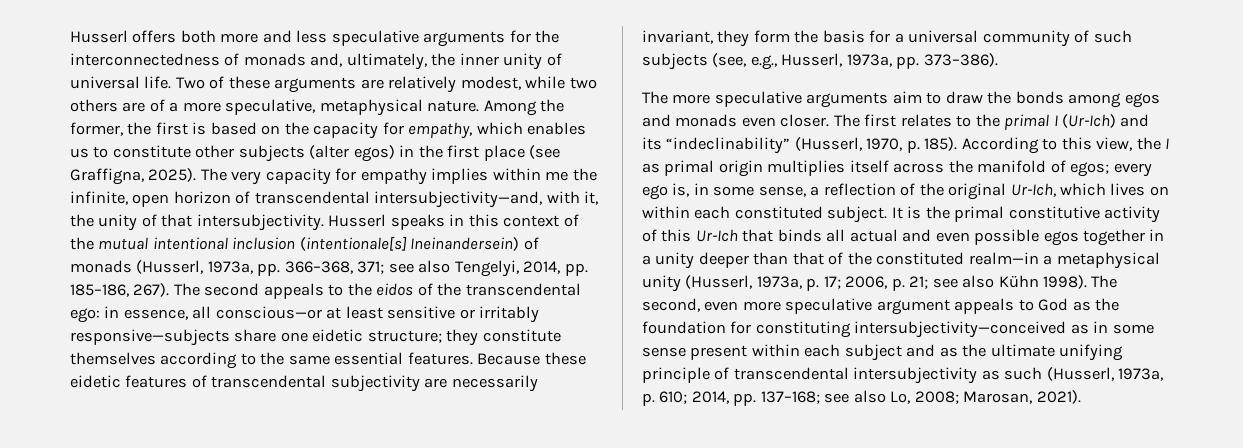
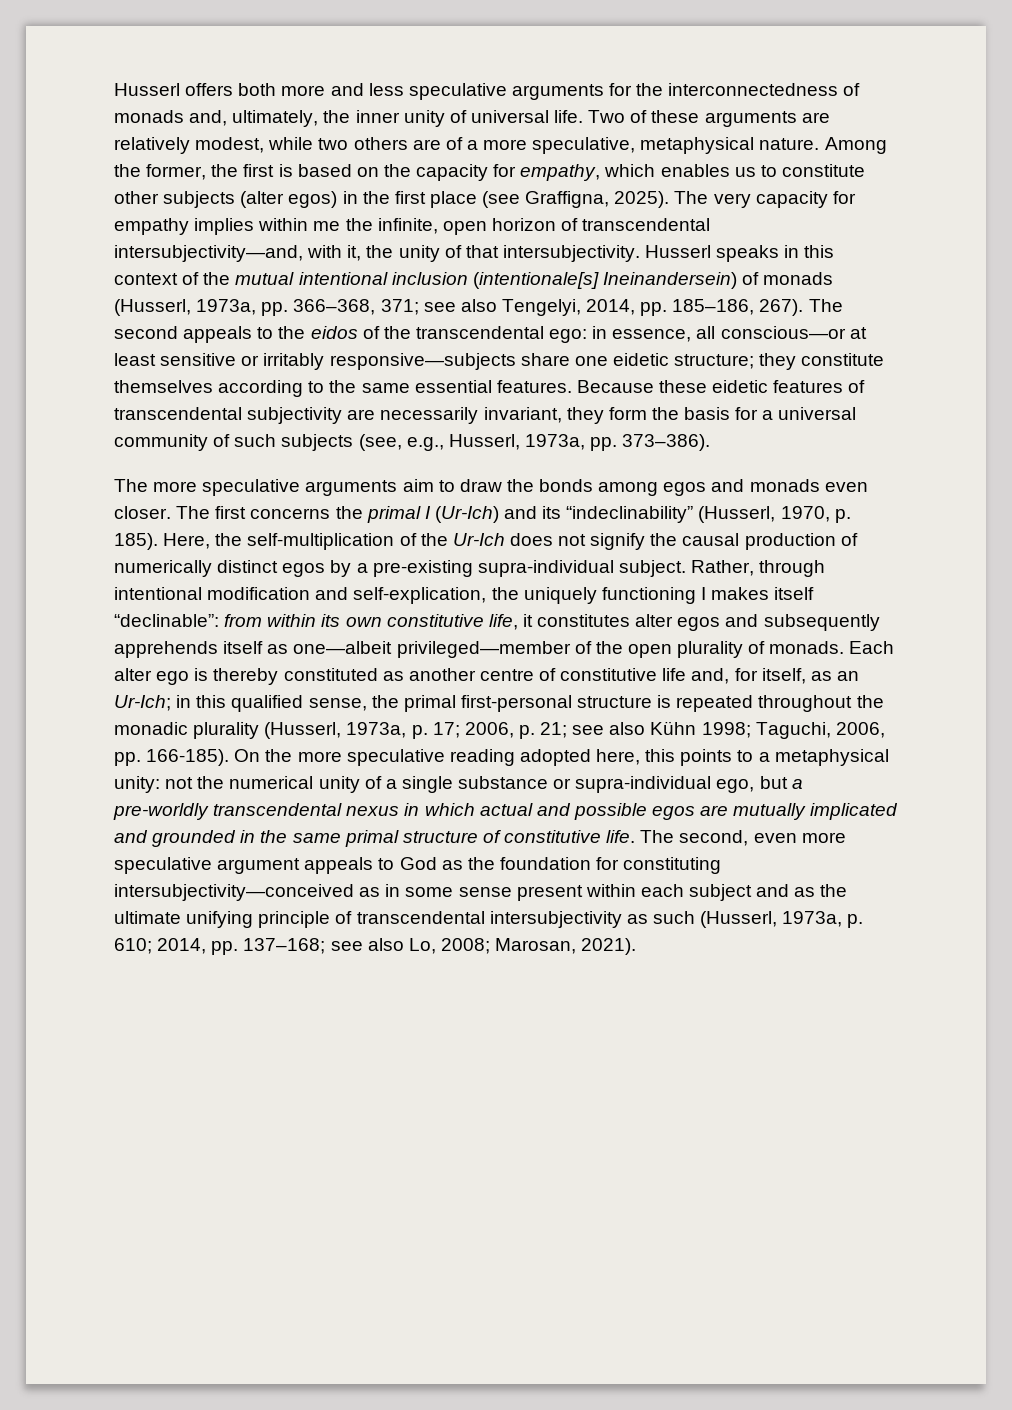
- The first relates to the primal I (Ur-Ich) and its “indeclinability” (Husserl, 1970, p. 185).
+ The first concerns the primal I (Ur-Ich) and its “indeclinability” (Husserl, 1970, p. 185).
- According to this view, the I as primal origin multiplies itself across the manifold of egos; every ego is, in some sense, a reflection of the original Ur-Ich, which lives on within each constituted subject. It is the primal constitutive activity of this Ur-Ich that binds all actual and even possible egos together in a unity deeper than that of the constituted realm—in a metaphysical unity (Husserl, 1973a, p. 17; 2006, p. 21; see also Kühn 1998).
+ Here, the self-multiplication of the Ur-Ich does not signify the causal production of numerically distinct egos by a pre-existing supra-individual subject. Rather, through intentional modification and self-explication, the uniquely functioning I makes itself “declinable”: from within its own constitutive life, it constitutes alter egos and subsequently apprehends itself as one—albeit privileged—member of the open plurality of monads. Each alter ego is thereby constituted as another centre of constitutive life and, for itself, as an Ur-Ich; in this qualified sense, the primal first-personal structure is repeated throughout the monadic plurality (Husserl, 1973a, p. 17; 2006, p. 21; see also Kühn 1998; Taguchi, 2006, pp. 166-185). On the more speculative reading adopted here, this points to a metaphysical unity: not the numerical unity of a single substance or supra-individual ego, but a pre-worldly transcendental nexus in which actual and possible egos are mutually implicated and grounded in the same primal structure of constitutive life.

